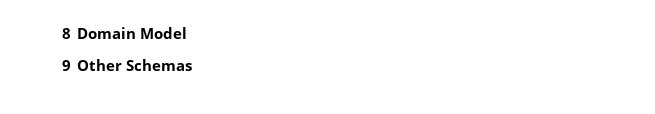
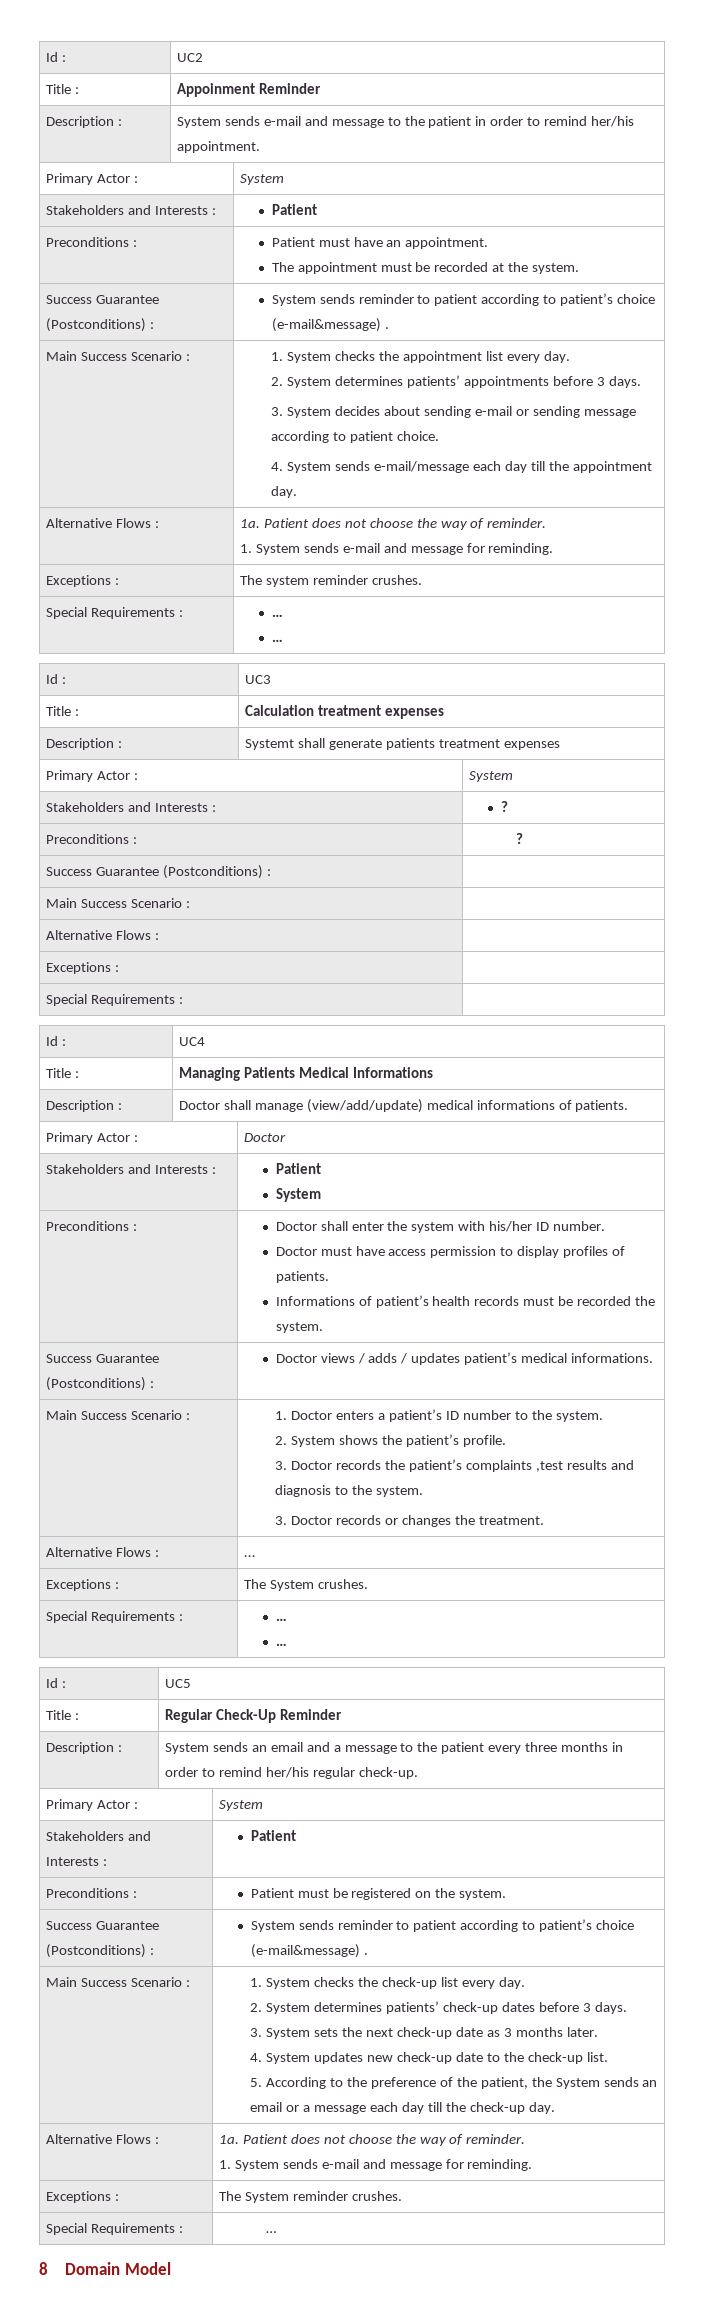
+ Id : | UC2
+ Title : | Appoinment Reminder
+ Description : | System sends e-mail and message to the patient in order to remind her/his appointment.
+ Primary Actor : | System
+ Stakeholders and Interests : | Patient
+ Preconditions : | Patient must have an appointment.
+ The appointment must be recorded at the system.
+ Success Guarantee (Postconditions) : | System sends reminder to patient according to patient’s choice (e-mail&message) .
+ Main Success Scenario : | 1. System checks the appointment list every day.
+ 2. System determines patients’ appointments before 3 days.
+ 3. System decides about sending e-mail or sending message according to patient choice.
+ 4. System sends e-mail/message each day till the appointment day.
+ Alternative Flows : | 1a. Patient does not choose the way of reminder.
+ 1. System sends e-mail and message for reminding.
+ Exceptions : | The system reminder crushes.
+ Special Requirements : | …
+ …
+ Id : | UC3
+ Title : | Calculation treatment expenses
+ Description : | Systemt shall generate patients treatment expenses
+ Primary Actor : | System
+ Stakeholders and Interests : | ?
+ Preconditions : | ?
+ Success Guarantee (Postconditions) : |
+ Main Success Scenario : |
+ Alternative Flows : |
+ Exceptions : |
+ Special Requirements : |
+ Id : | UC4
+ Title : | Managing Patients Medical Informations
+ Description : | Doctor shall manage (view/add/update) medical informations of patients.
+ Primary Actor : | Doctor
+ Stakeholders and Interests : | Patient
+ System
+ Preconditions : | Doctor shall enter the system with his/her ID number.
+ Doctor must have access permission to display profiles of patients.
+ Informations of patient’s health records must be recorded the system.
+ Success Guarantee (Postconditions) : | Doctor views / adds / updates patient’s medical informations.
+ Main Success Scenario : | 1. Doctor enters a patient’s ID number to the system.
+ 2. System shows the patient’s profile.
+ 3. Doctor records the patient’s complaints ,test results and diagnosis to the system.
+ 3. Doctor records or changes the treatment.
+ Alternative Flows : | ...
+ Exceptions : | The System crushes.
+ Special Requirements : | …
+ …
+ Id : | UC5
+ Title : | Regular Check-Up Reminder
+ Description : | System sends an email and a message to the patient every three months in order to remind her/his regular check-up.
+ Primary Actor : | System
+ Stakeholders and Interests : | Patient
+ Preconditions : | Patient must be registered on the system.
+ Success Guarantee (Postconditions) : | System sends reminder to patient according to patient’s choice (e-mail&message) .
+ Main Success Scenario : | 1. System checks the check-up list every day.
+ 2. System determines patients’ check-up dates before 3 days.
+ 3. System sets the next check-up date as 3 months later.
+ 4. System updates new check-up date to the check-up list.
+ 5. According to the preference of the patient, the System sends an email or a message each day till the check-up day.
+ Alternative Flows : | 1a. Patient does not choose the way of reminder.
+ 1. System sends e-mail and message for reminding.
+ Exceptions : | The System reminder crushes.
+ Special Requirements : | …
- 9 Other Schemas

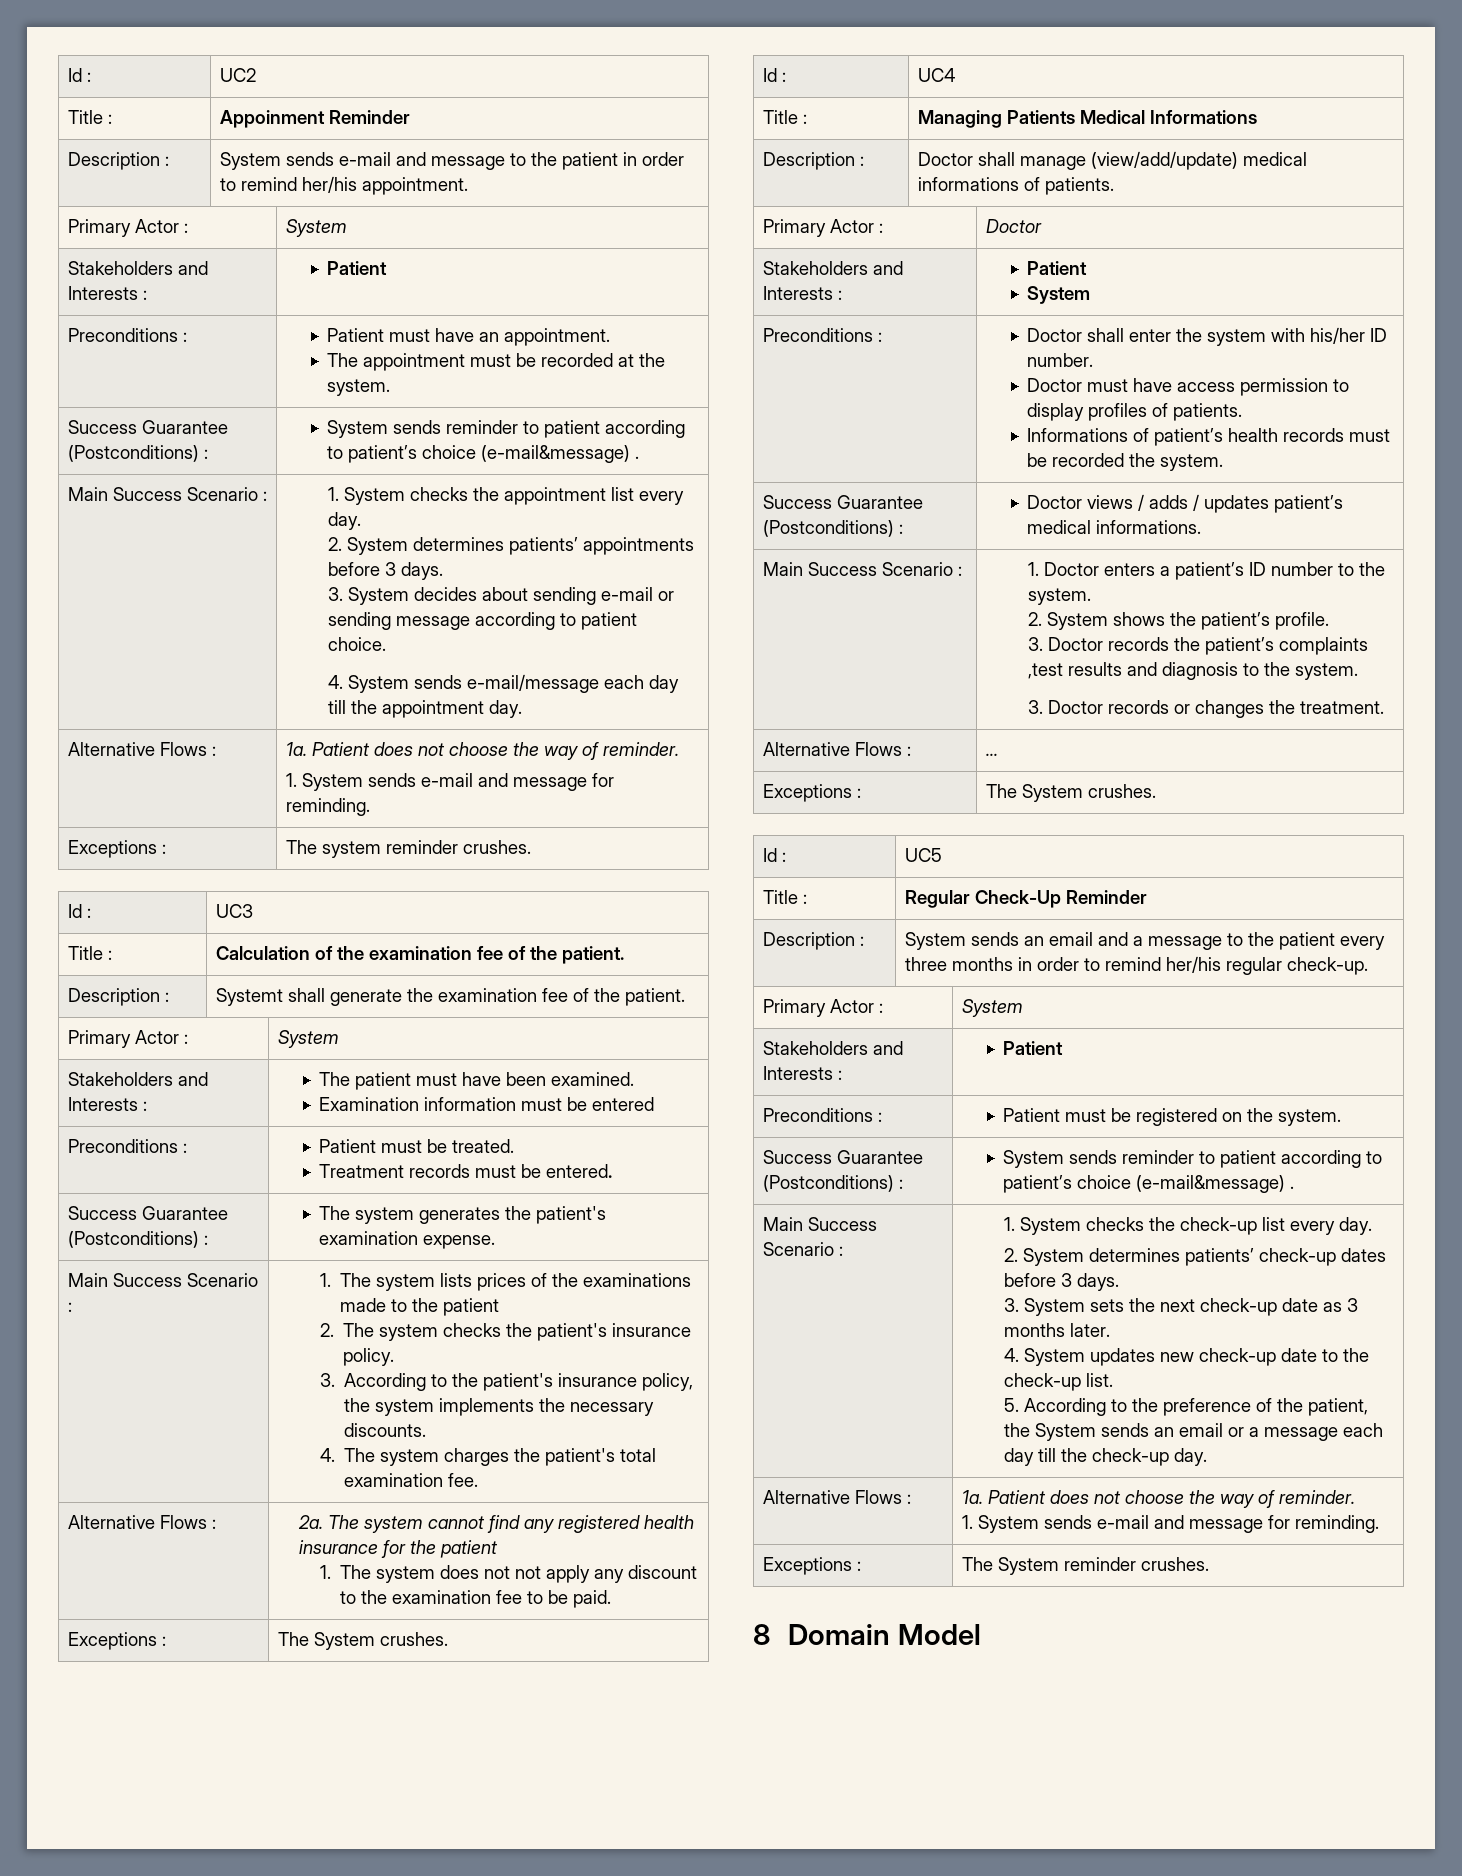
  Exceptions : | The system reminder crushes.
- Special Requirements : | …
- …
- Title : | Calculation treatment expenses
+ Title : | Calculation of the examination fee of the patient.
- Description : | Systemt shall generate patients treatment expenses
+ Description : | Systemt shall generate the examination fee of the patient.
  Primary Actor : | System
- Stakeholders and Interests : | ?
- Preconditions : | ?
- Success Guarantee (Postconditions) : |
- Main Success Scenario : |
- Alternative Flows : |
- Exceptions : |
- Special Requirements : |
+ Stakeholders and Interests : | The patient must have been examined.
+ Examination information must be entered
+ Preconditions : | Patient must be treated.
+ Treatment records must be entered.
+ Success Guarantee (Postconditions) : | The system generates the patient's examination expense.
+ Main Success Scenario : | 1. The system lists prices of the examinations made to the patient
+ 2. The system checks the patient's insurance policy.
+ 3. According to the patient's insurance policy, the system implements the necessary discounts.
+ 4. The system charges the patient's total examination fee.
+ Alternative Flows : | 2a. The system cannot find any registered health insurance for the patient
+ 1. The system does not not apply any discount to the examination fee to be paid.
+ Exceptions : | The System crushes.
  Alternative Flows : | ...
  Exceptions : | The System crushes.
- Special Requirements : | …
- …
  Exceptions : | The System reminder crushes.
- Special Requirements : | …

